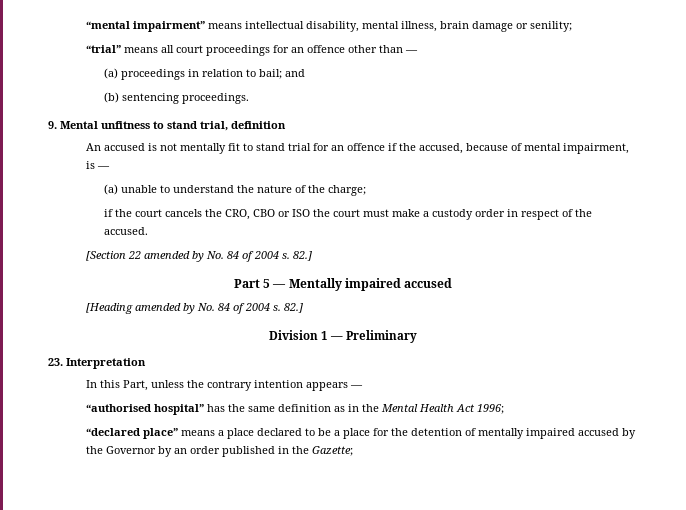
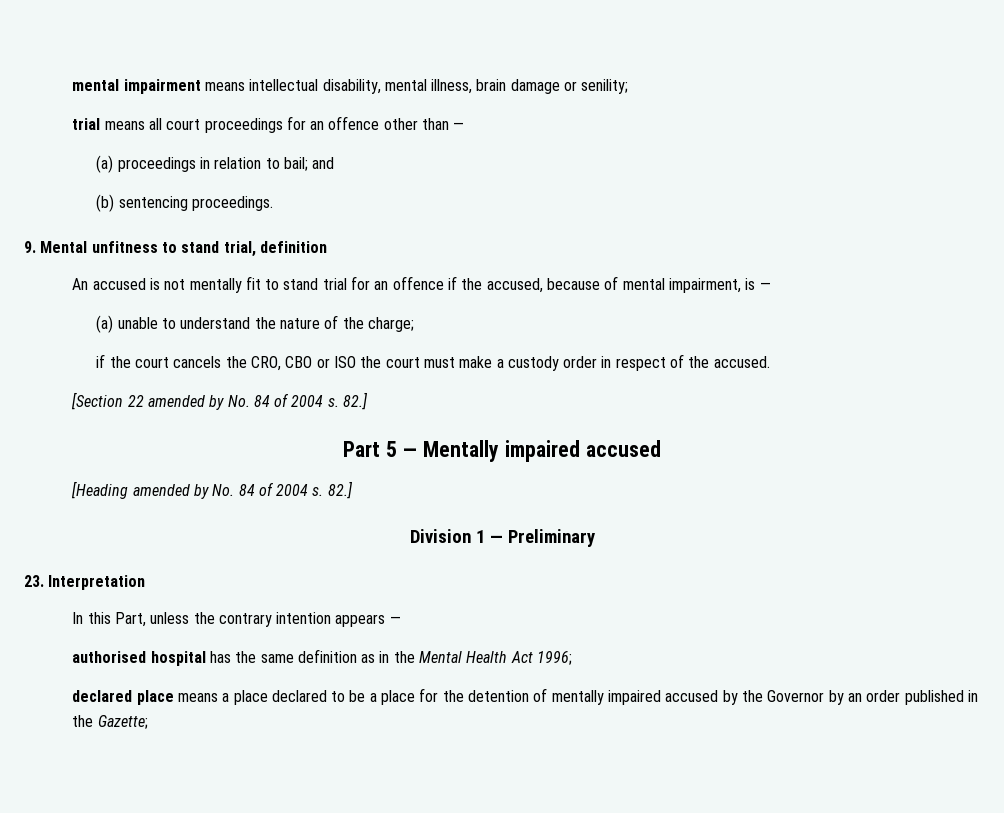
- “mental impairment” means intellectual disability, mental illness, brain damage or senility;
+ mental impairment means intellectual disability, mental illness, brain damage or senility;
- “trial” means all court proceedings for an offence other than —
+ trial means all court proceedings for an offence other than —
- “authorised hospital” has the same definition as in the Mental Health Act 1996;
+ authorised hospital has the same definition as in the Mental Health Act 1996;
- “declared place” means a place declared to be a place for the detention of mentally impaired accused by the Governor by an order published in the Gazette;
+ declared place means a place declared to be a place for the detention of mentally impaired accused by the Governor by an order published in the Gazette;

